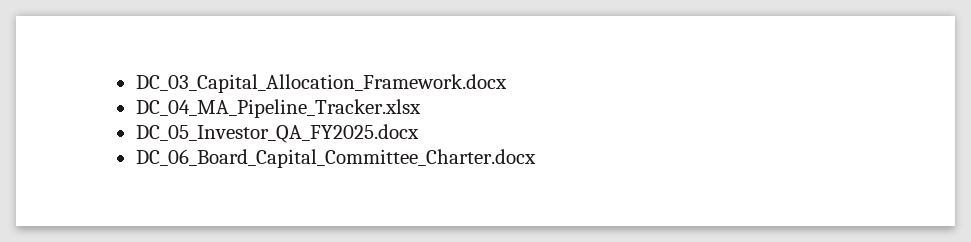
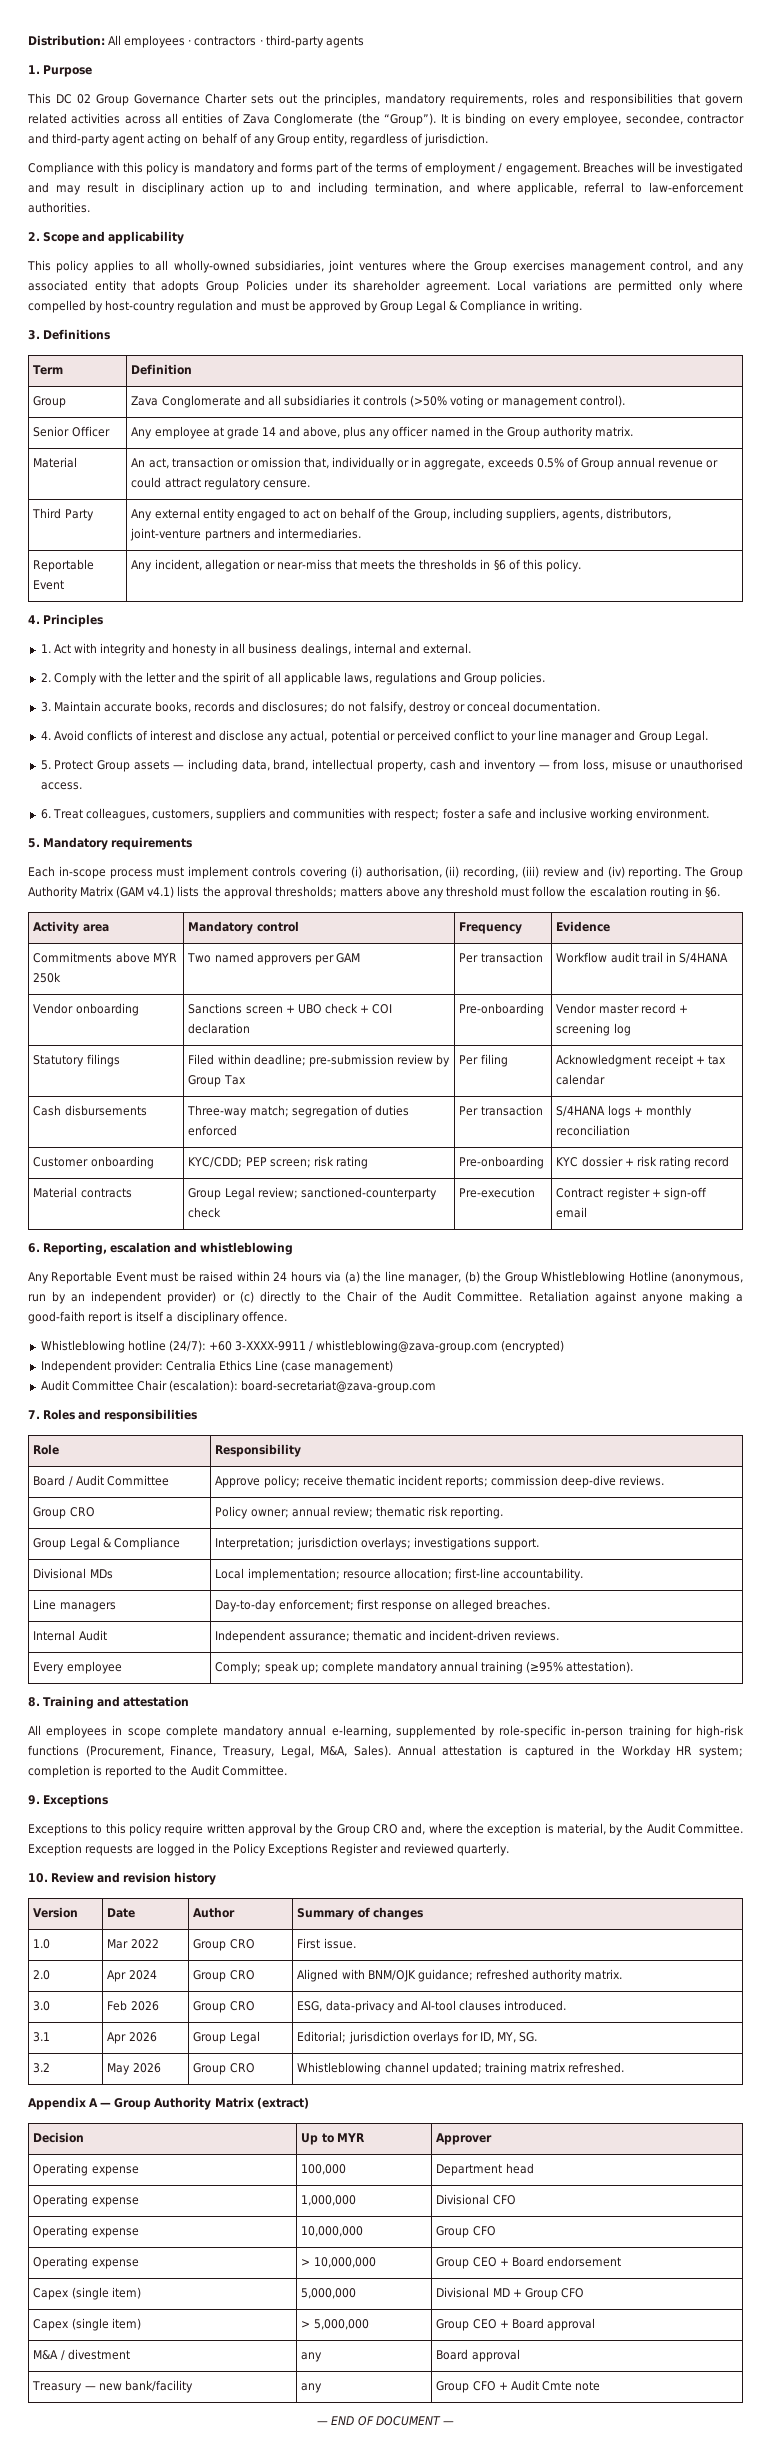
- DC_03_Capital_Allocation_Framework.docx
- DC_04_MA_Pipeline_Tracker.xlsx
- DC_05_Investor_QA_FY2025.docx
- DC_06_Board_Capital_Committee_Charter.docx
+ Distribution: All employees · contractors · third-party agents
+ 1. Purpose
+ This DC 02 Group Governance Charter sets out the principles, mandatory requirements, roles and responsibilities that govern related activities across all entities of Zava Conglomerate (the “Group”). It is binding on every employee, secondee, contractor and third-party agent acting on behalf of any Group entity, regardless of jurisdiction.
+ Compliance with this policy is mandatory and forms part of the terms of employment / engagement. Breaches will be investigated and may result in disciplinary action up to and including termination, and where applicable, referral to law-enforcement authorities.
+ 2. Scope and applicability
+ This policy applies to all wholly-owned subsidiaries, joint ventures where the Group exercises management control, and any associated entity that adopts Group Policies under its shareholder agreement. Local variations are permitted only where compelled by host-country regulation and must be approved by Group Legal & Compliance in writing.
+ 3. Definitions
+ Term | Definition
+ Group | Zava Conglomerate and all subsidiaries it controls (>50% voting or management control).
+ Senior Officer | Any employee at grade 14 and above, plus any officer named in the Group authority matrix.
+ Material | An act, transaction or omission that, individually or in aggregate, exceeds 0.5% of Group annual revenue or could attract regulatory censure.
+ Third Party | Any external entity engaged to act on behalf of the Group, including suppliers, agents, distributors, joint-venture partners and intermediaries.
+ Reportable Event | Any incident, allegation or near-miss that meets the thresholds in §6 of this policy.
+ 4. Principles
+ 1. Act with integrity and honesty in all business dealings, internal and external.
+ 2. Comply with the letter and the spirit of all applicable laws, regulations and Group policies.
+ 3. Maintain accurate books, records and disclosures; do not falsify, destroy or conceal documentation.
+ 4. Avoid conflicts of interest and disclose any actual, potential or perceived conflict to your line manager and Group Legal.
+ 5. Protect Group assets — including data, brand, intellectual property, cash and inventory — from loss, misuse or unauthorised access.
+ 6. Treat colleagues, customers, suppliers and communities with respect; foster a safe and inclusive working environment.
+ 5. Mandatory requirements
+ Each in-scope process must implement controls covering (i) authorisation, (ii) recording, (iii) review and (iv) reporting. The Group Authority Matrix (GAM v4.1) lists the approval thresholds; matters above any threshold must follow the escalation routing in §6.
+ Activity area | Mandatory control | Frequency | Evidence
+ Commitments above MYR 250k | Two named approvers per GAM | Per transaction | Workflow audit trail in S/4HANA
+ Vendor onboarding | Sanctions screen + UBO check + COI declaration | Pre-onboarding | Vendor master record + screening log
+ Statutory filings | Filed within deadline; pre-submission review by Group Tax | Per filing | Acknowledgment receipt + tax calendar
+ Cash disbursements | Three-way match; segregation of duties enforced | Per transaction | S/4HANA logs + monthly reconciliation
+ Customer onboarding | KYC/CDD; PEP screen; risk rating | Pre-onboarding | KYC dossier + risk rating record
+ Material contracts | Group Legal review; sanctioned-counterparty check | Pre-execution | Contract register + sign-off email
+ 6. Reporting, escalation and whistleblowing
+ Any Reportable Event must be raised within 24 hours via (a) the line manager, (b) the Group Whistleblowing Hotline (anonymous, run by an independent provider) or (c) directly to the Chair of the Audit Committee. Retaliation against anyone making a good-faith report is itself a disciplinary offence.
+ Whistleblowing hotline (24/7): +60 3-XXXX-9911 / whistleblowing@zava-group.com (encrypted)
+ Independent provider: Centralia Ethics Line (case management)
+ Audit Committee Chair (escalation): board-secretariat@zava-group.com
+ 7. Roles and responsibilities
+ Role | Responsibility
+ Board / Audit Committee | Approve policy; receive thematic incident reports; commission deep-dive reviews.
+ Group CRO | Policy owner; annual review; thematic risk reporting.
+ Group Legal & Compliance | Interpretation; jurisdiction overlays; investigations support.
+ Divisional MDs | Local implementation; resource allocation; first-line accountability.
+ Line managers | Day-to-day enforcement; first response on alleged breaches.
+ Internal Audit | Independent assurance; thematic and incident-driven reviews.
+ Every employee | Comply; speak up; complete mandatory annual training (≥95% attestation).
+ 8. Training and attestation
+ All employees in scope complete mandatory annual e-learning, supplemented by role-specific in-person training for high-risk functions (Procurement, Finance, Treasury, Legal, M&A, Sales). Annual attestation is captured in the Workday HR system; completion is reported to the Audit Committee.
+ 9. Exceptions
+ Exceptions to this policy require written approval by the Group CRO and, where the exception is material, by the Audit Committee. Exception requests are logged in the Policy Exceptions Register and reviewed quarterly.
+ 10. Review and revision history
+ Version | Date | Author | Summary of changes
+ 1.0 | Mar 2022 | Group CRO | First issue.
+ 2.0 | Apr 2024 | Group CRO | Aligned with BNM/OJK guidance; refreshed authority matrix.
+ 3.0 | Feb 2026 | Group CRO | ESG, data-privacy and AI-tool clauses introduced.
+ 3.1 | Apr 2026 | Group Legal | Editorial; jurisdiction overlays for ID, MY, SG.
+ 3.2 | May 2026 | Group CRO | Whistleblowing channel updated; training matrix refreshed.
+ Appendix A — Group Authority Matrix (extract)
+ Decision | Up to MYR | Approver
+ Operating expense | 100,000 | Department head
+ Operating expense | 1,000,000 | Divisional CFO
+ Operating expense | 10,000,000 | Group CFO
+ Operating expense | > 10,000,000 | Group CEO + Board endorsement
+ Capex (single item) | 5,000,000 | Divisional MD + Group CFO
+ Capex (single item) | > 5,000,000 | Group CEO + Board approval
+ M&A / divestment | any | Board approval
+ Treasury — new bank/facility | any | Group CFO + Audit Cmte note
+ — END OF DOCUMENT —

